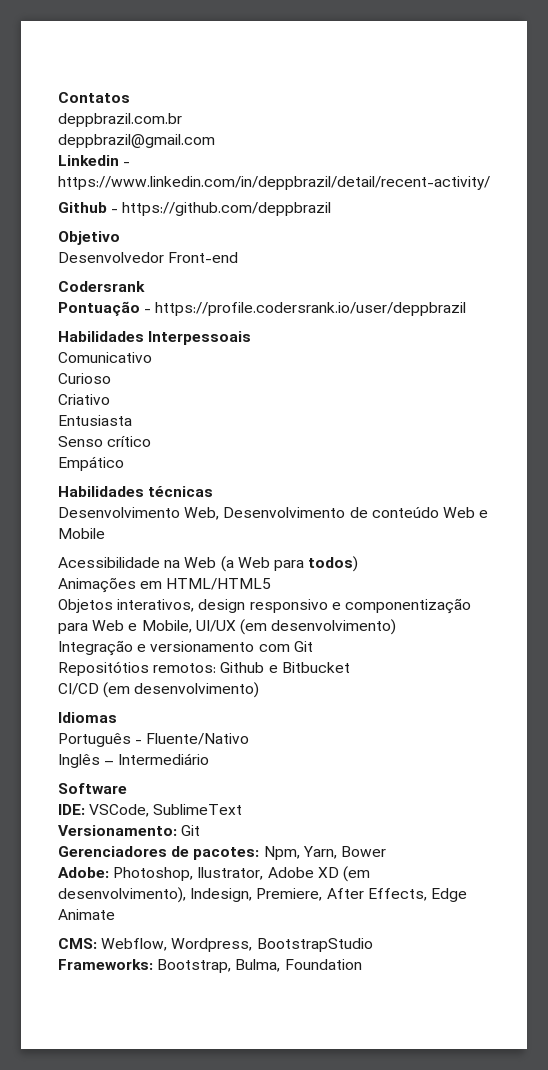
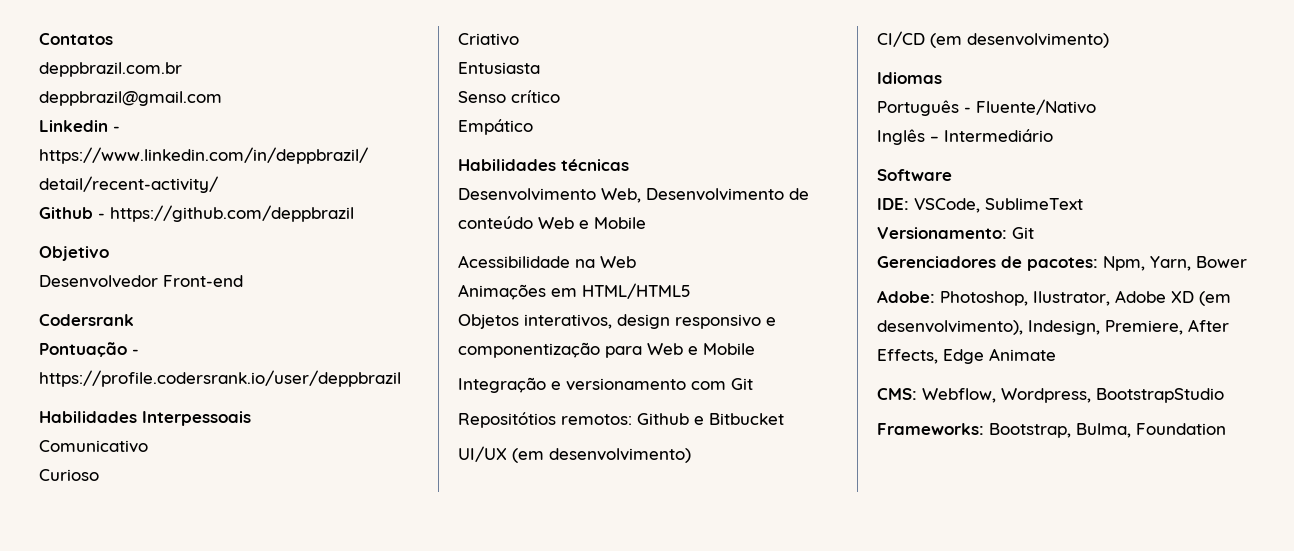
- Acessibilidade na Web (a Web para todos)
+ Acessibilidade na Web
- Objetos interativos, design responsivo e componentização para Web e Mobile, UI/UX (em desenvolvimento)
+ Objetos interativos, design responsivo e componentização para Web e Mobile
+ UI/UX (em desenvolvimento)

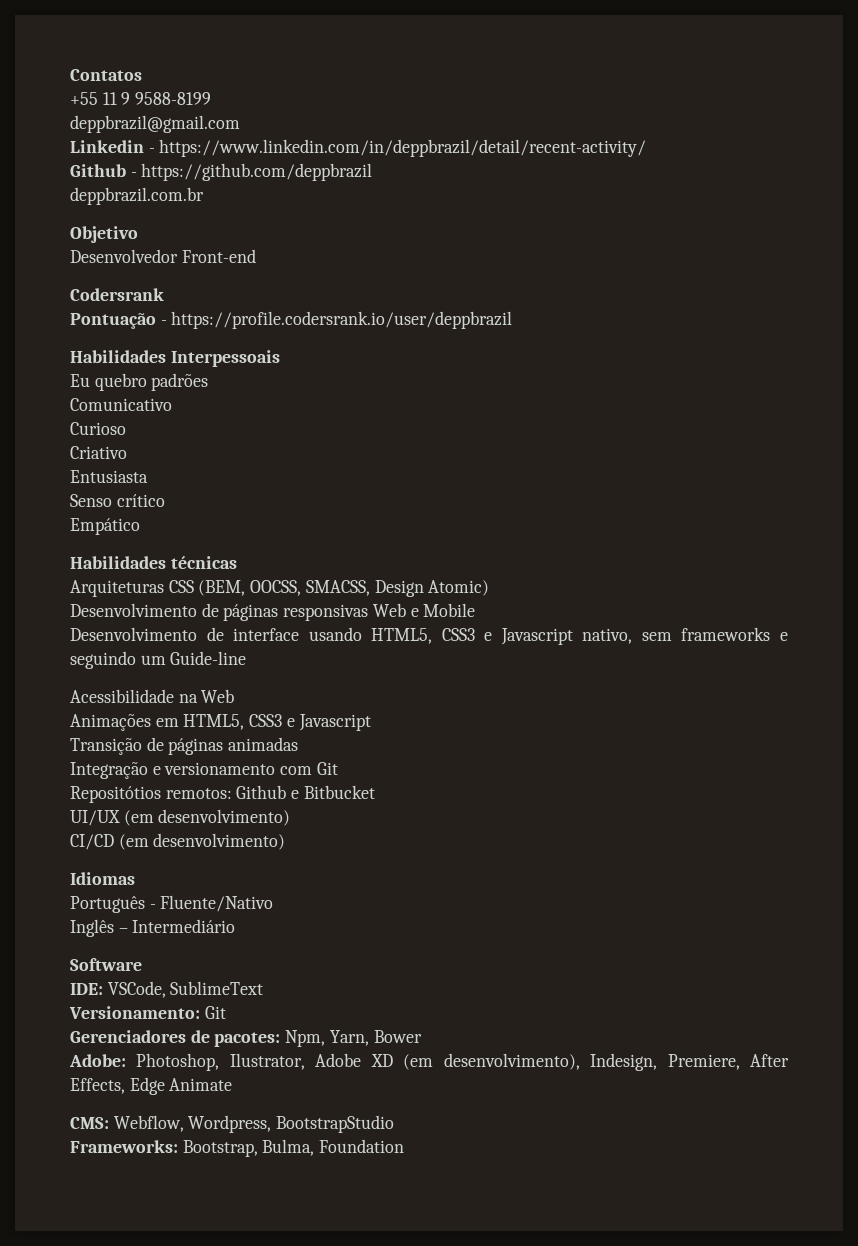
- deppbrazil.com.br
+ +55 11 9 9588-8199
+ deppbrazil.com.br
+ Eu quebro padrões
- Desenvolvimento Web, Desenvolvimento de conteúdo Web e Mobile
+ Arquiteturas CSS (BEM, OOCSS, SMACSS, Design Atomic)
+ Desenvolvimento de páginas responsivas Web e Mobile
+ Desenvolvimento de interface usando HTML5, CSS3 e Javascript nativo, sem frameworks e seguindo um Guide-line
- Animações em HTML/HTML5
- Objetos interativos, design responsivo e componentização para Web e Mobile
+ Animações em HTML5, CSS3 e Javascript
+ Transição de páginas animadas

